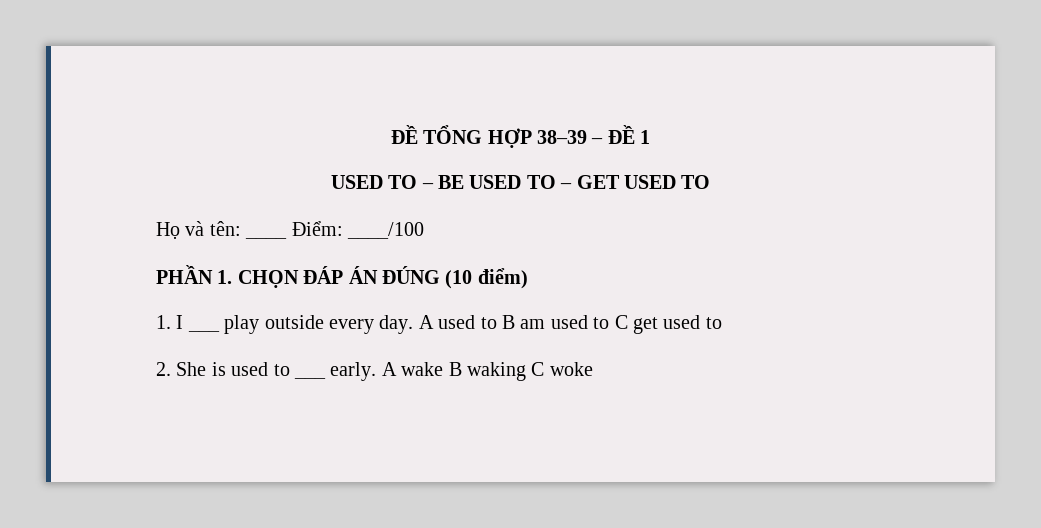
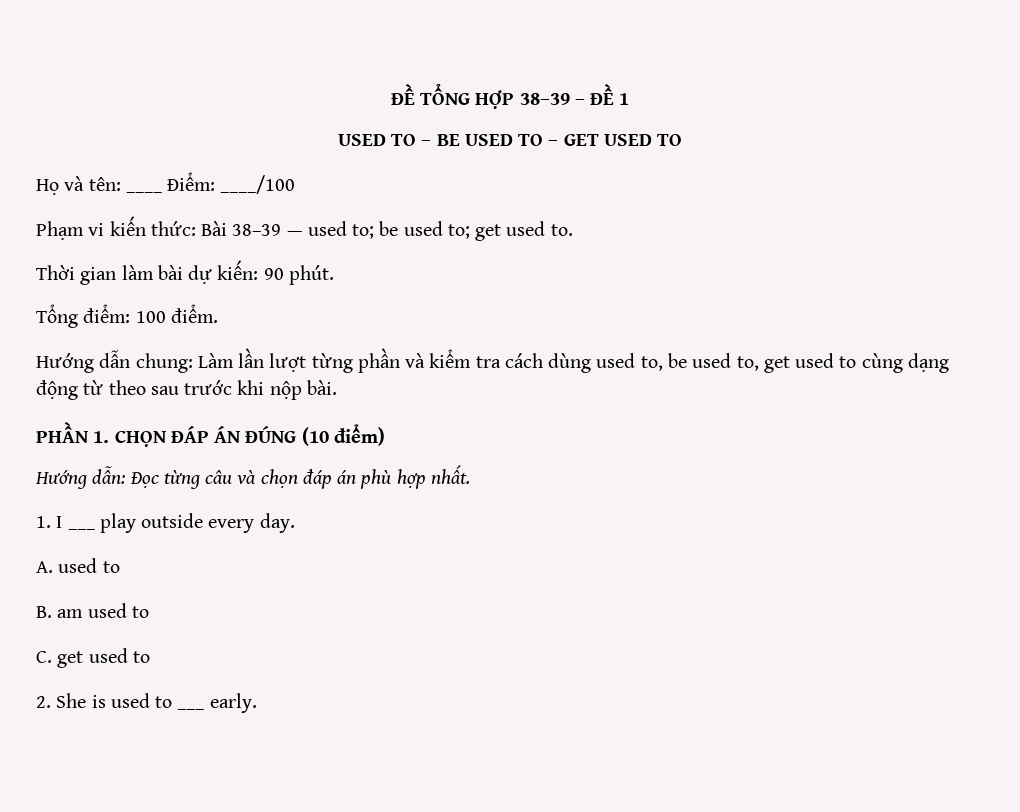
+ Phạm vi kiến thức: Bài 38–39 — used to; be used to; get used to.
+ Thời gian làm bài dự kiến: 90 phút.
+ Tổng điểm: 100 điểm.
+ Hướng dẫn chung: Làm lần lượt từng phần và kiểm tra cách dùng used to, be used to, get used to cùng dạng động từ theo sau trước khi nộp bài.
+ Hướng dẫn: Đọc từng câu và chọn đáp án phù hợp nhất.
- 1. I ___ play outside every day. A used to B am used to C get used to
+ 1. I ___ play outside every day.
+ A. used to
+ B. am used to
+ C. get used to
- A wake B waking C woke

